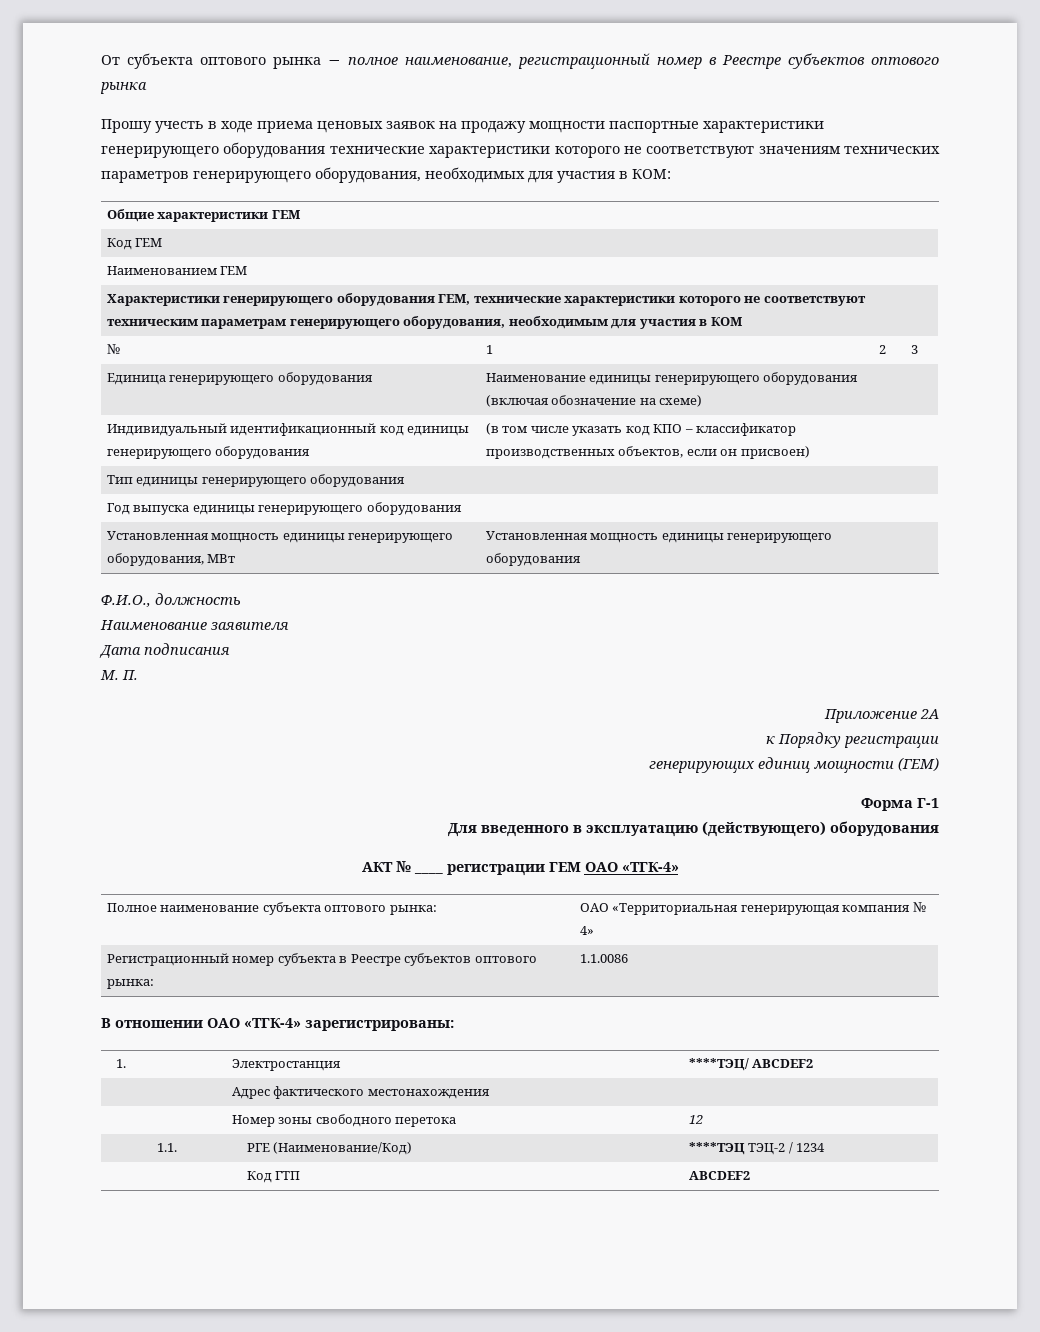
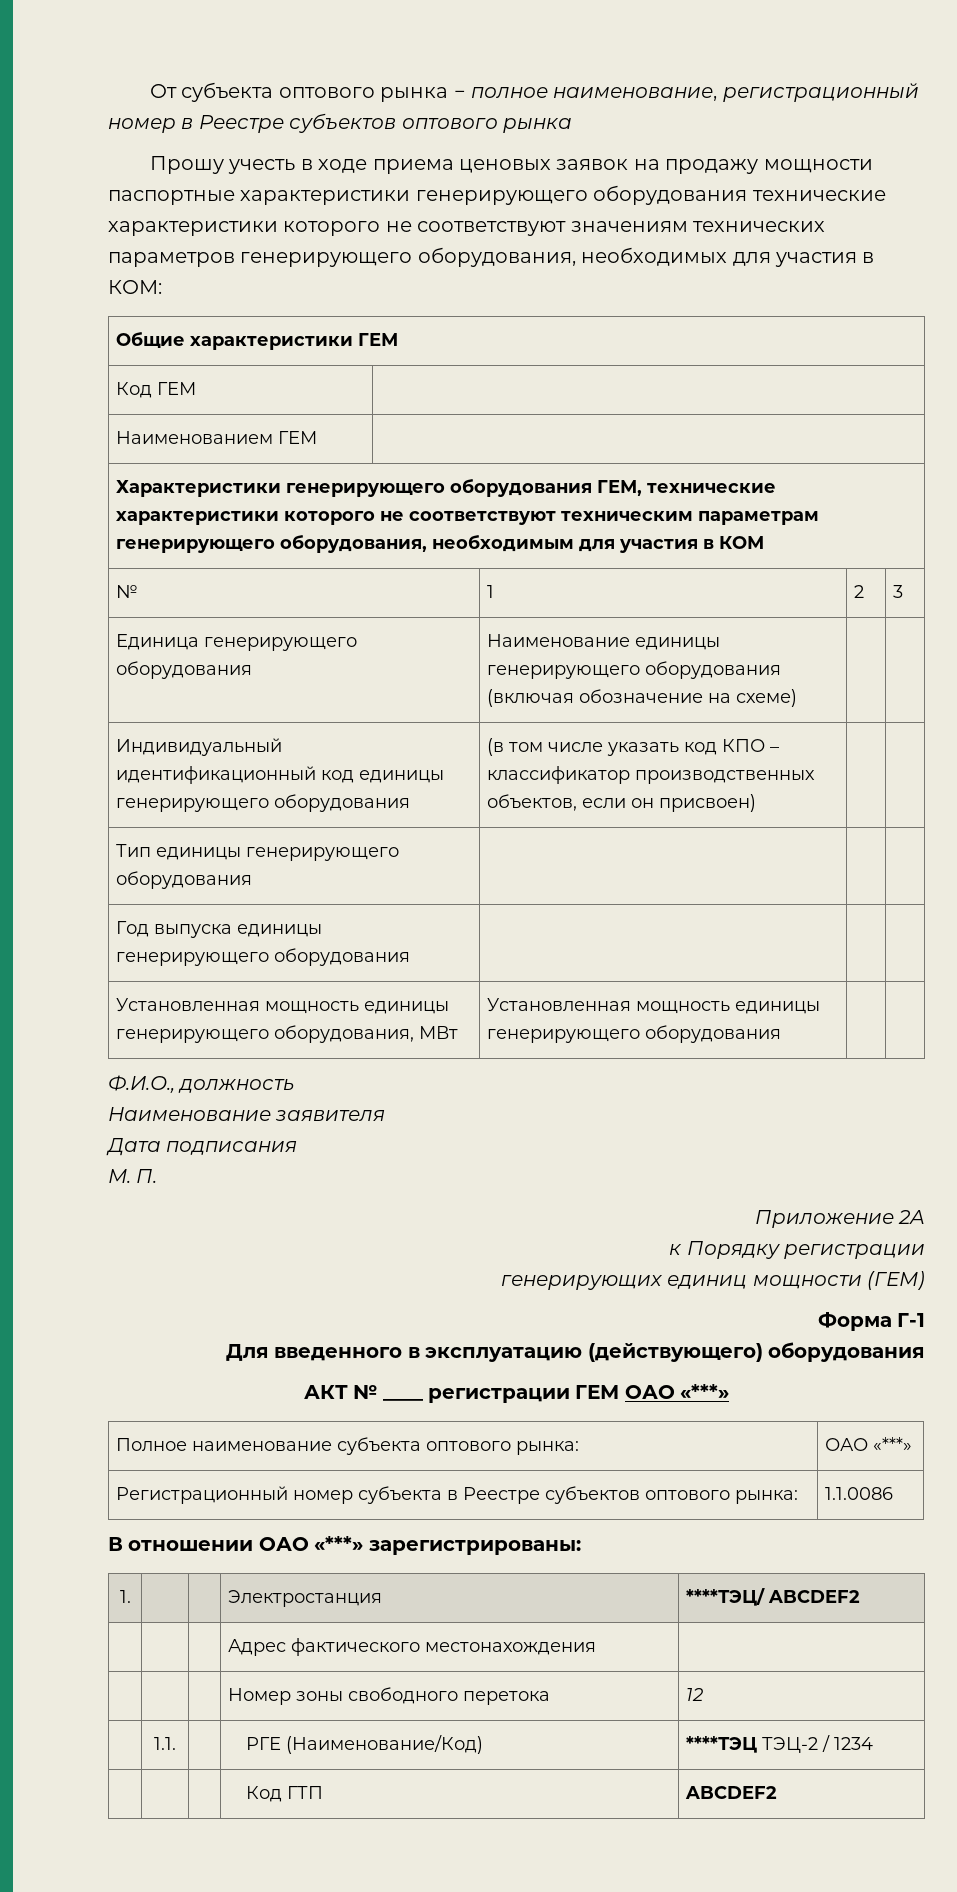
- АКТ № ____ регистрации ГЕМ ОАО «ТГК-4»
+ АКТ № ____ регистрации ГЕМ ОАО «***»
- Полное наименование субъекта оптового рынка: | ОАО «Территориальная генерирующая компания № 4»
+ Полное наименование субъекта оптового рынка: | ОАО «***»
- В отношении ОАО «ТГК-4» зарегистрированы:
+ В отношении ОАО «***» зарегистрированы:

